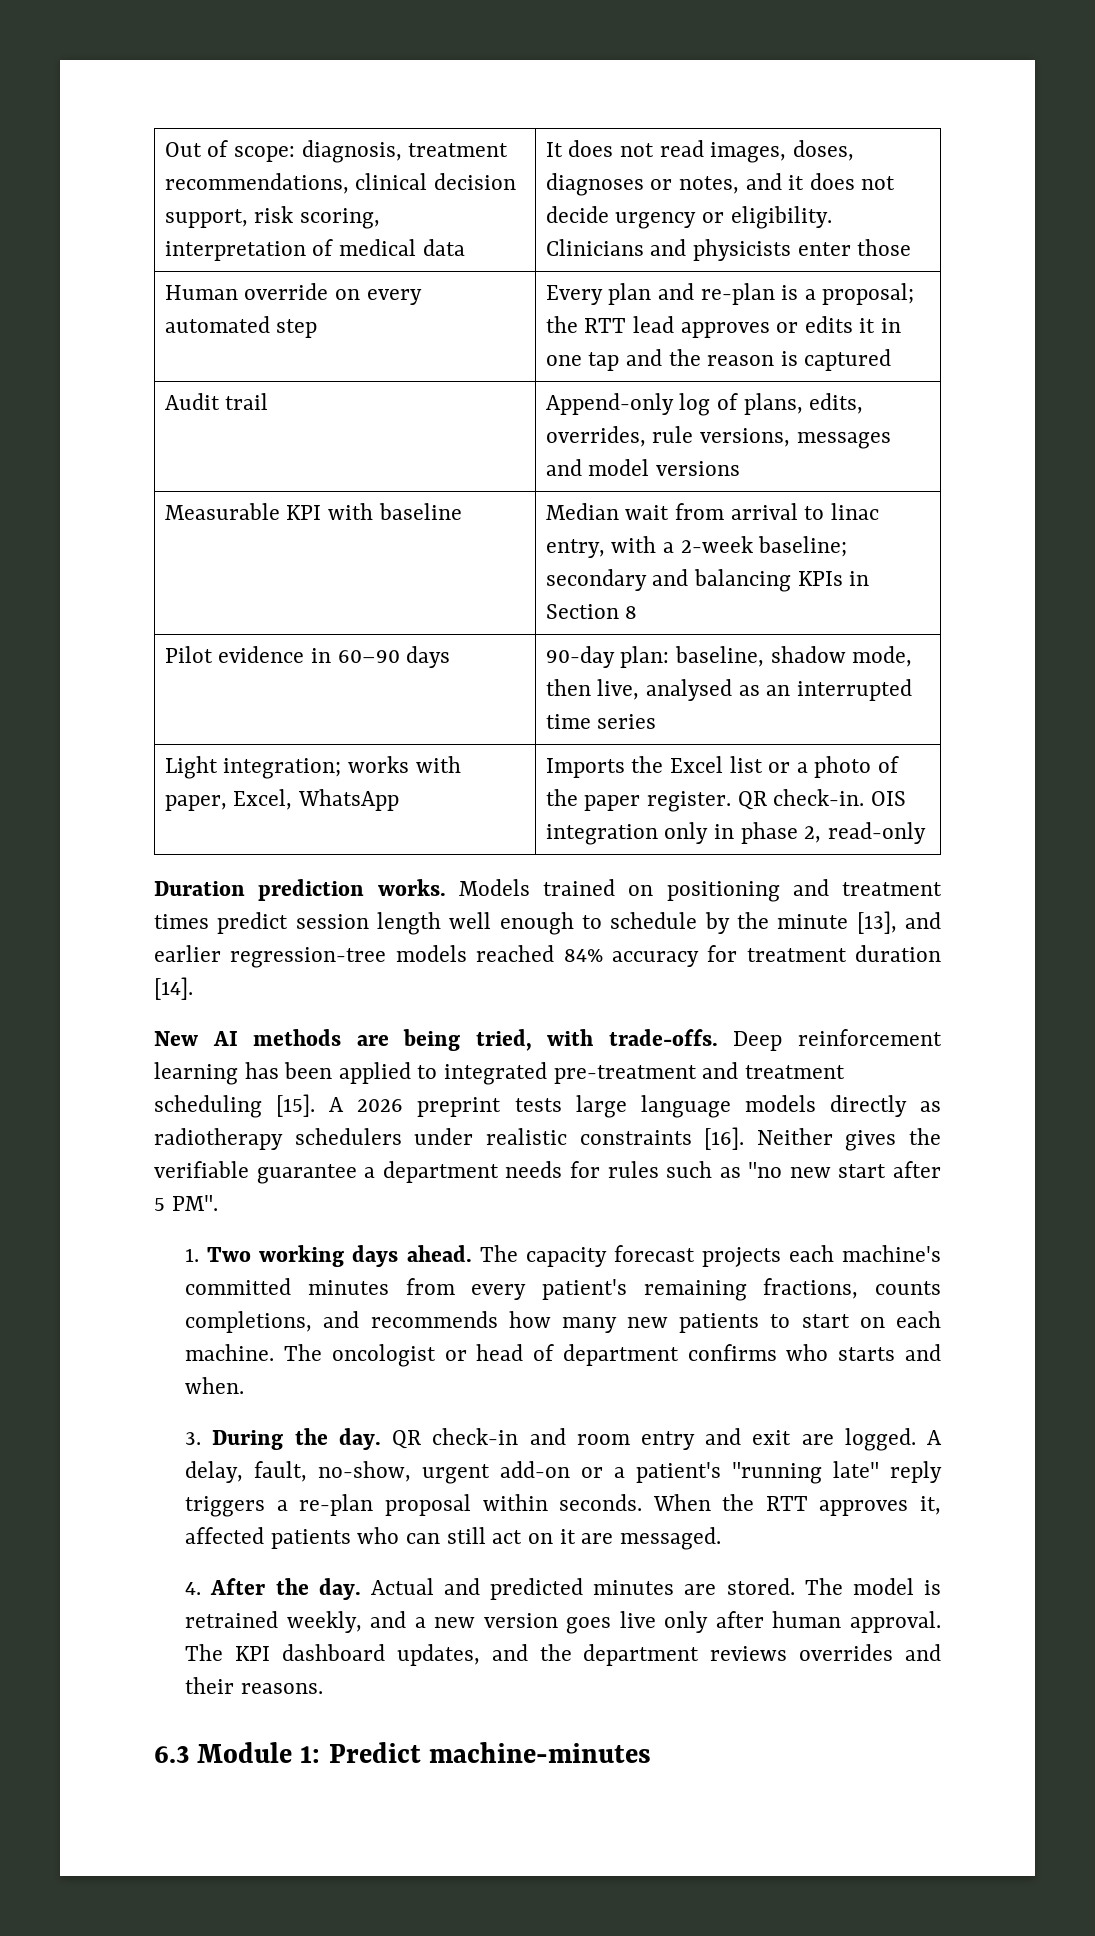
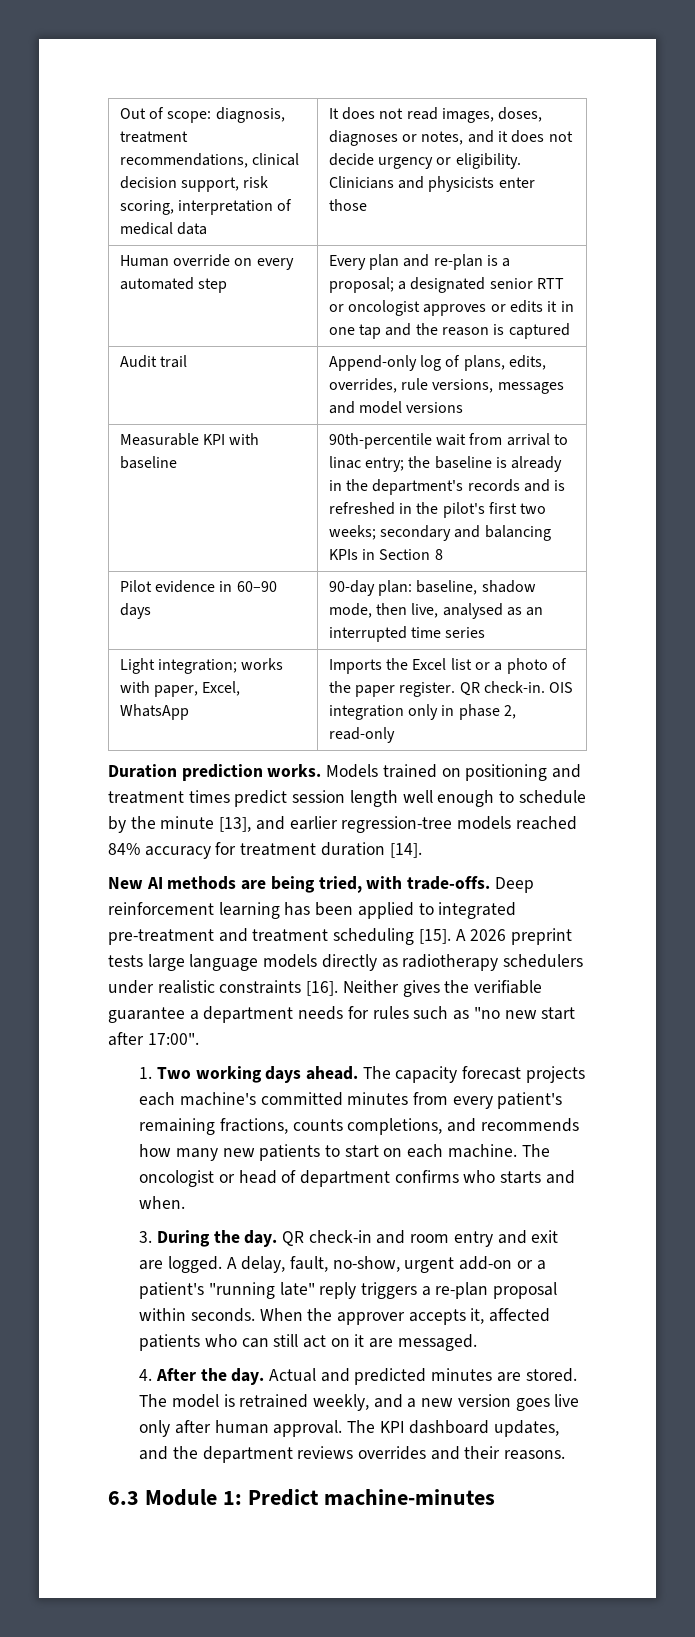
- Human override on every automated step | Every plan and re-plan is a proposal; the RTT lead approves or edits it in one tap and the reason is captured
+ Human override on every automated step | Every plan and re-plan is a proposal; a designated senior RTT or oncologist approves or edits it in one tap and the reason is captured
- Measurable KPI with baseline | Median wait from arrival to linac entry, with a 2-week baseline; secondary and balancing KPIs in Section 8
+ Measurable KPI with baseline | 90th-percentile wait from arrival to linac entry; the baseline is already in the department's records and is refreshed in the pilot's first two weeks; secondary and balancing KPIs in Section 8
- Neither gives the verifiable guarantee a department needs for rules such as "no new start after 5 PM".
+ Neither gives the verifiable guarantee a department needs for rules such as "no new start after 17:00".
- When the RTT approves it, affected patients who can still act on it are messaged.
+ When the approver accepts it, affected patients who can still act on it are messaged.

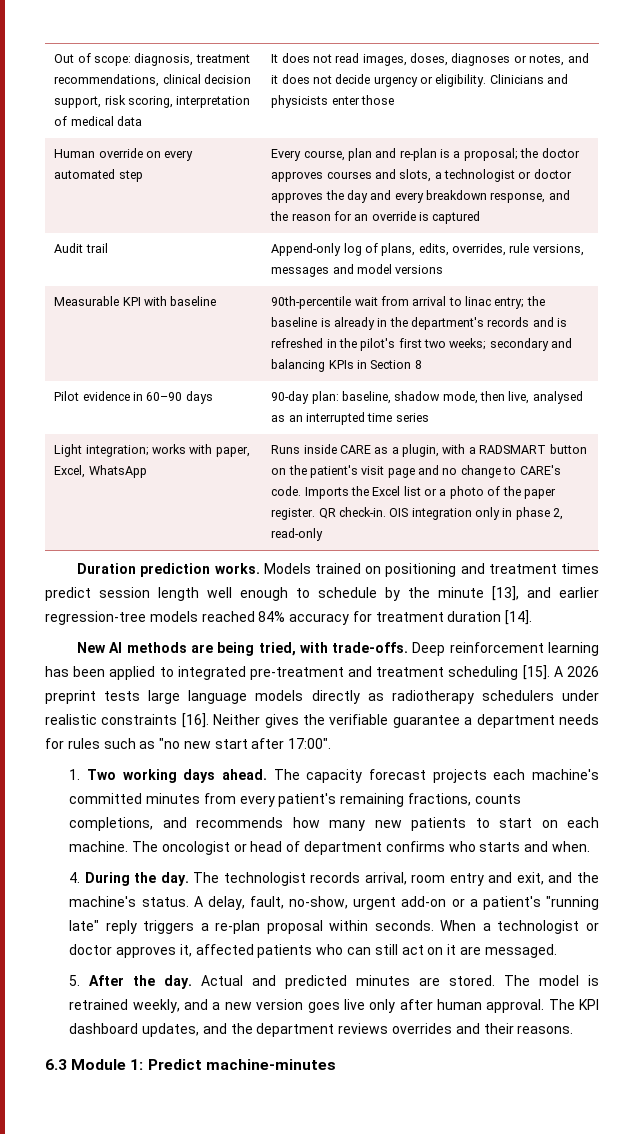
- Human override on every automated step | Every plan and re-plan is a proposal; a designated senior RTT or oncologist approves or edits it in one tap and the reason is captured
+ Human override on every automated step | Every course, plan and re-plan is a proposal; the doctor approves courses and slots, a technologist or doctor approves the day and every breakdown response, and the reason for an override is captured
+ Runs inside CARE as a plugin, with a RADSMART button on the patient's visit page and no change to CARE's code.
- 3. During the day.
+ 4. During the day.
- QR check-in and room entry and exit are logged.
+ The technologist records arrival, room entry and exit, and the machine's status.
- When the approver accepts it, affected patients who can still act on it are messaged.
+ When a technologist or doctor approves it, affected patients who can still act on it are messaged.
- 4. After the day.
+ 5. After the day.

